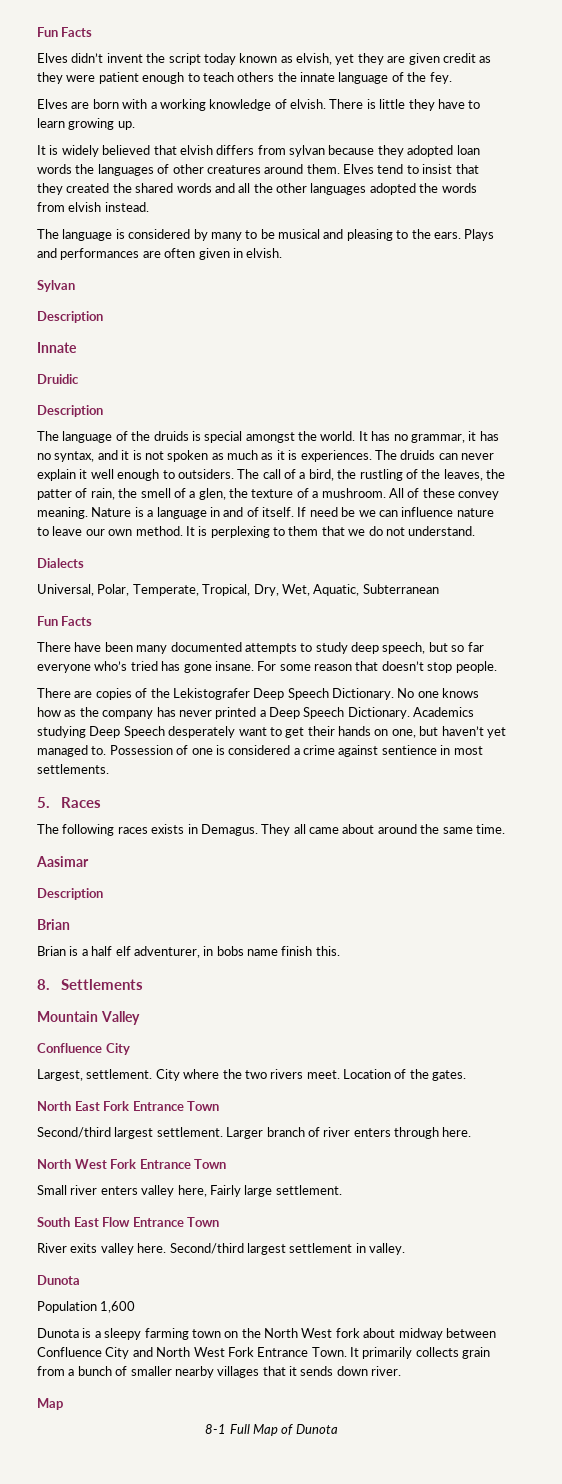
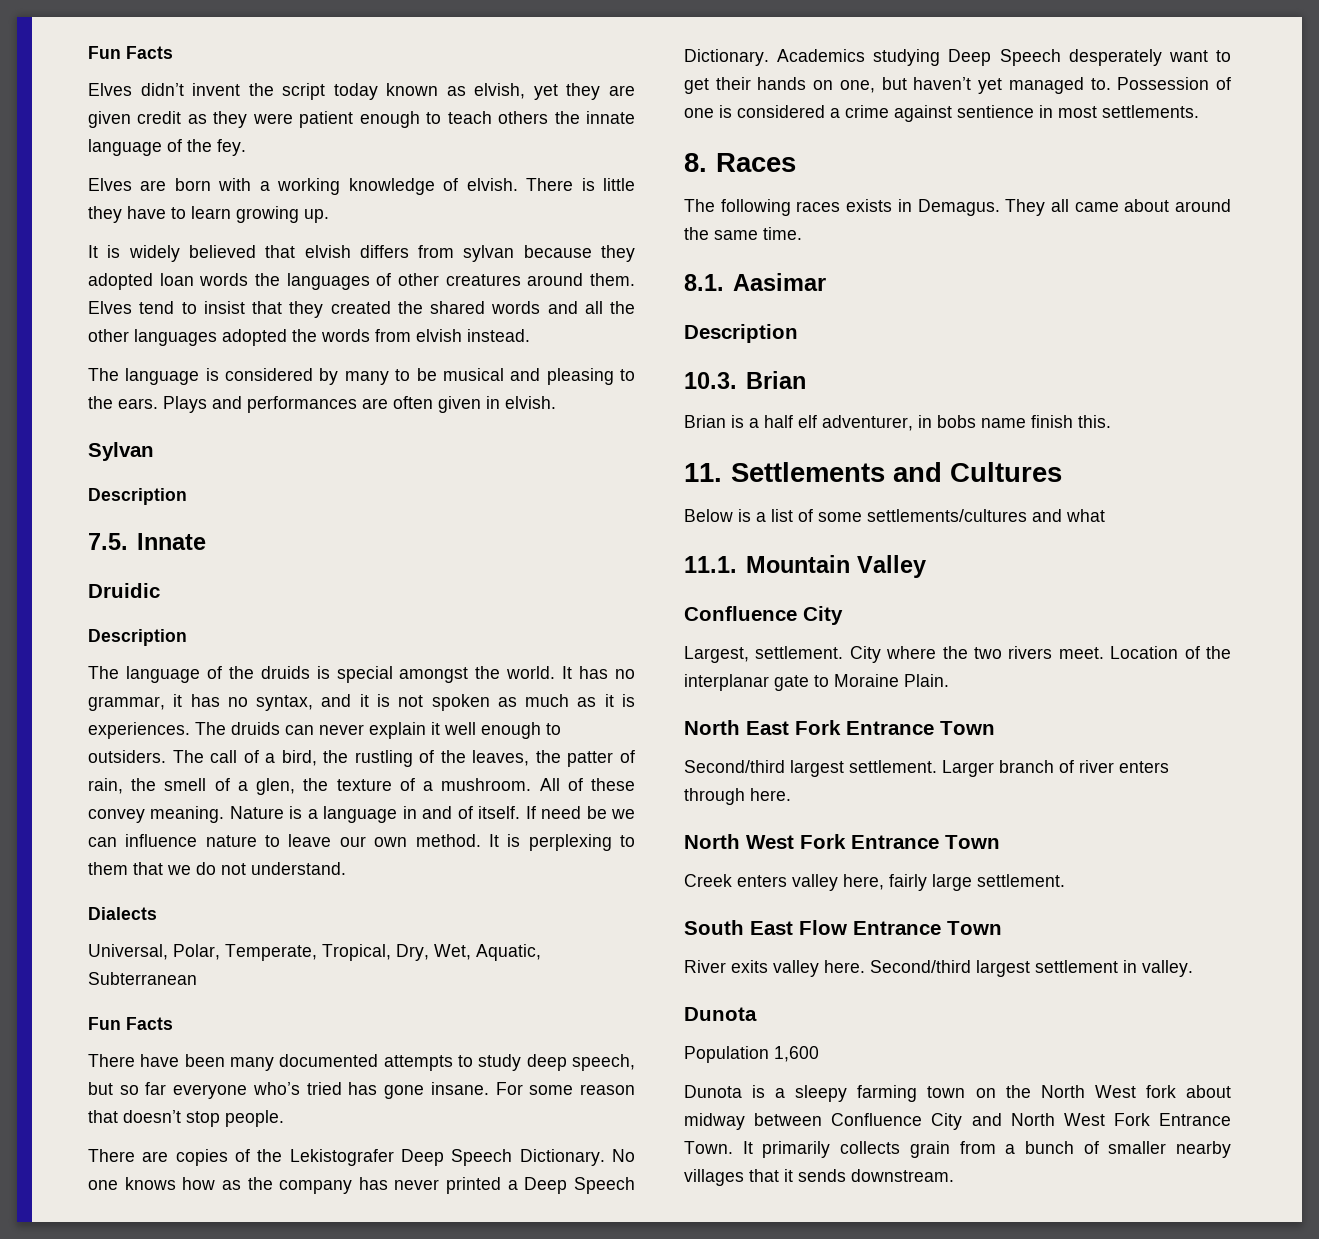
- Innate
+ 7.5. Innate
- 5. Races
+ 8. Races
- Aasimar
+ 8.1. Aasimar
  Description
- Brian
+ 10.3. Brian
- 8. Settlements
- Mountain Valley
+ 11. Settlements and Cultures
+ Below is a list of some settlements/cultures and what
+ 11.1. Mountain Valley
- Location of the gates.
+ Location of the interplanar gate to Moraine Plain.
- Small river enters valley here, Fairly large settlement.
+ Creek enters valley here, fairly large settlement.
- It primarily collects grain from a bunch of smaller nearby villages that it sends down river.
- Map
- 8-1 Full Map of Dunota
+ It primarily collects grain from a bunch of smaller nearby villages that it sends downstream.

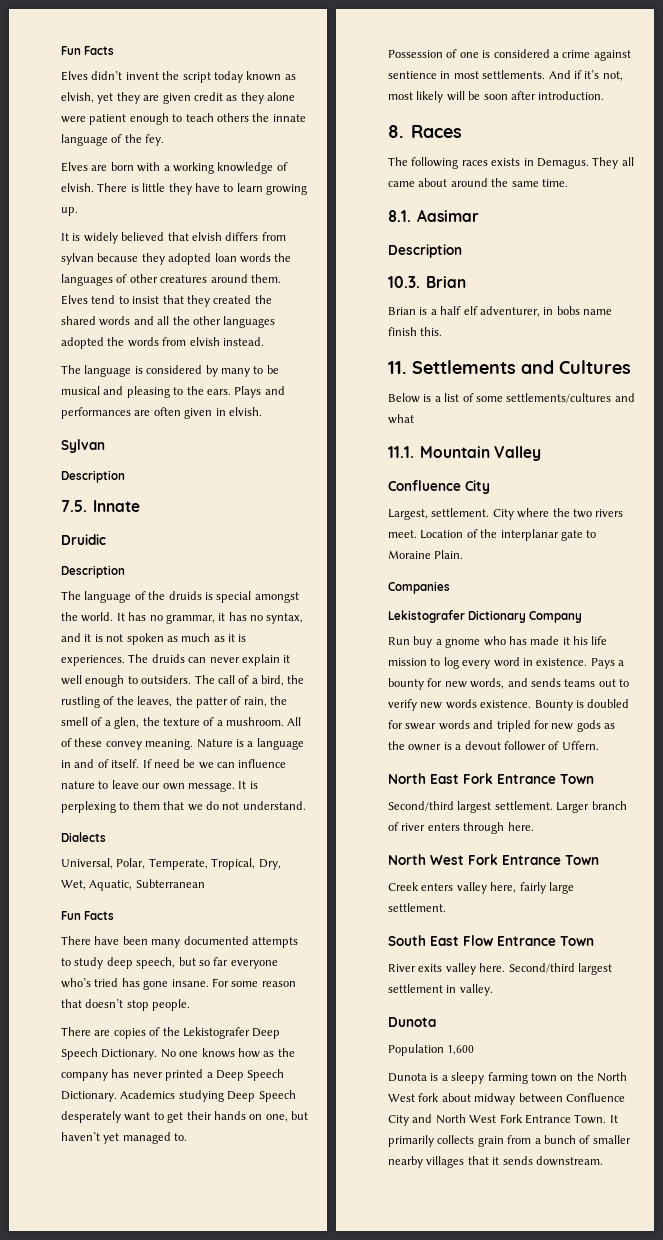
- Elves didn’t invent the script today known as elvish, yet they are given credit as they were patient enough to teach others the innate language of the fey.
+ Elves didn’t invent the script today known as elvish, yet they are given credit as they alone were patient enough to teach others the innate language of the fey.
- If need be we can influence nature to leave our own method.
+ If need be we can influence nature to leave our own message.
- Academics studying Deep Speech desperately want to get their hands on one, but haven’t yet managed to. Possession of one is considered a crime against sentience in most settlements.
+ Academics studying Deep Speech desperately want to get their hands on one, but haven’t yet managed to.
+ Possession of one is considered a crime against sentience in most settlements. And if it’s not, most likely will be soon after introduction.
+ Companies
+ Lekistografer Dictionary Company
+ Run buy a gnome who has made it his life mission to log every word in existence. Pays a bounty for new words, and sends teams out to verify new words existence. Bounty is doubled for swear words and tripled for new gods as the owner is a devout follower of Uffern.

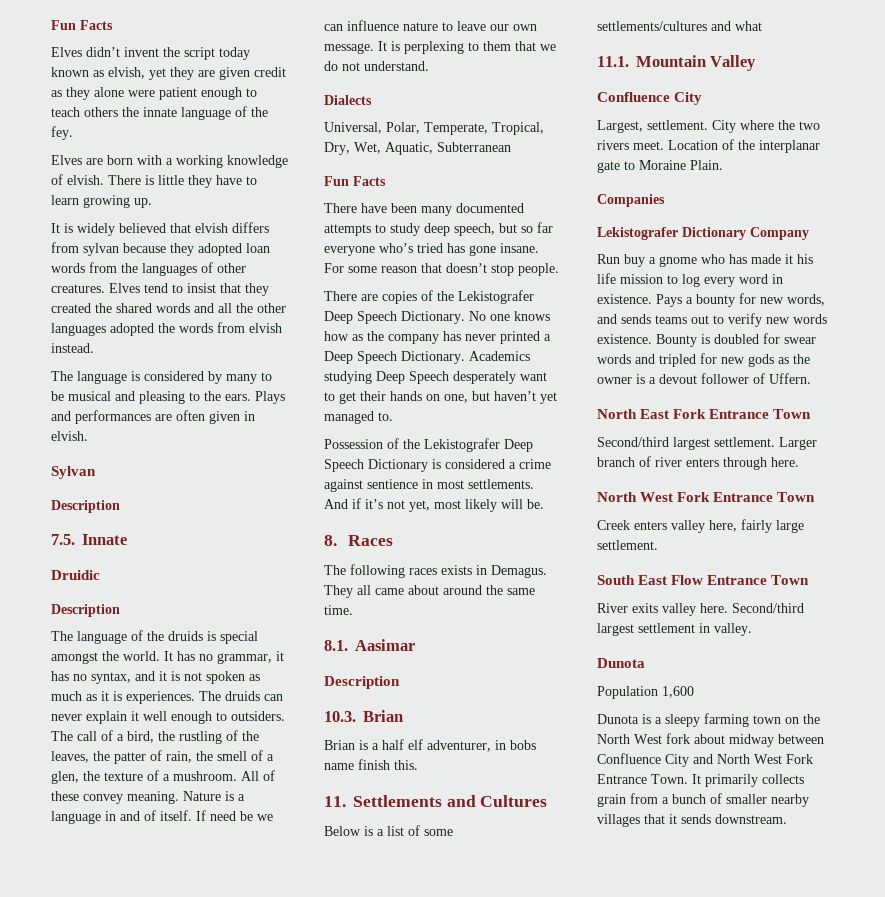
- It is widely believed that elvish differs from sylvan because they adopted loan words the languages of other creatures around them.
+ It is widely believed that elvish differs from sylvan because they adopted loan words from the languages of other creatures.
- Possession of one is considered a crime against sentience in most settlements.
+ Possession of the Lekistografer Deep Speech Dictionary is considered a crime against sentience in most settlements.
- And if it’s not, most likely will be soon after introduction.
+ And if it’s not yet, most likely will be.

